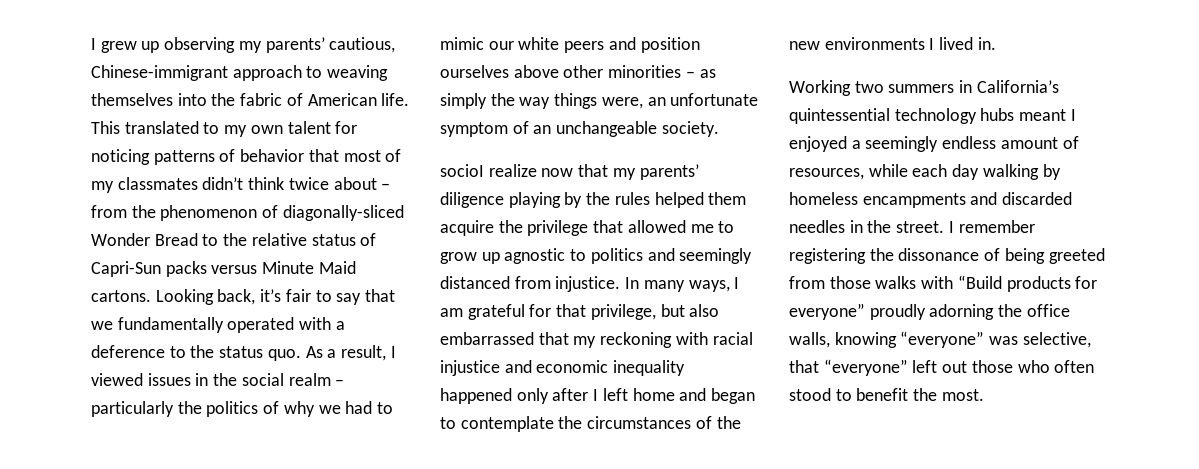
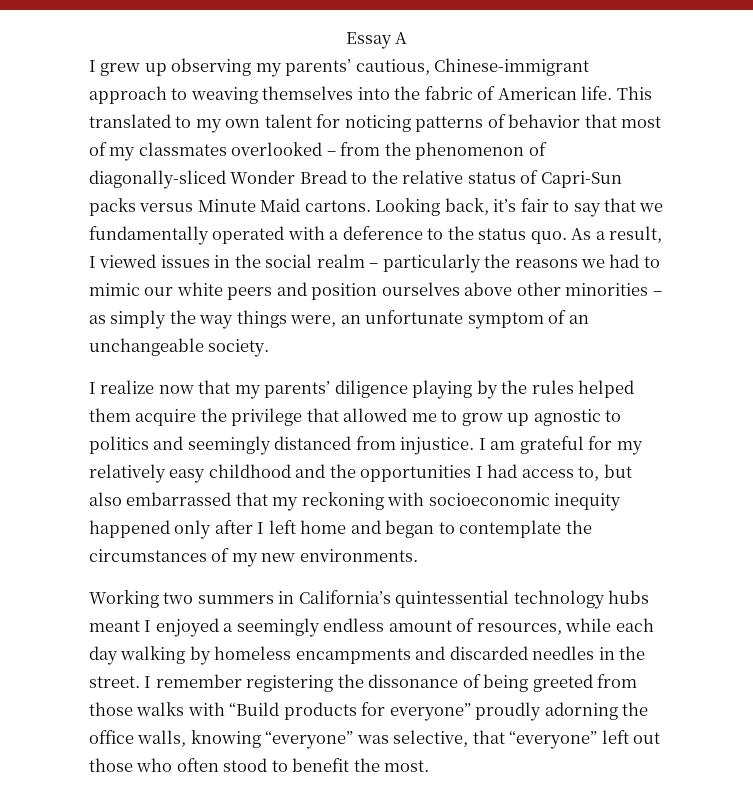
+ Essay A
- This translated to my own talent for noticing patterns of behavior that most of my classmates didn’t think twice about – from the phenomenon of diagonally-sliced Wonder Bread to the relative status of Capri-Sun packs versus Minute Maid cartons.
+ This translated to my own talent for noticing patterns of behavior that most of my classmates overlooked – from the phenomenon of diagonally-sliced Wonder Bread to the relative status of Capri-Sun packs versus Minute Maid cartons.
- As a result, I viewed issues in the social realm – particularly the politics of why we had to mimic our white peers and position ourselves above other minorities – as simply the way things were, an unfortunate symptom of an unchangeable society.
+ As a result, I viewed issues in the social realm – particularly the reasons we had to mimic our white peers and position ourselves above other minorities – as simply the way things were, an unfortunate symptom of an unchangeable society.
- socioI realize now that my parents’ diligence playing by the rules helped them acquire the privilege that allowed me to grow up agnostic to politics and seemingly distanced from injustice.
+ I realize now that my parents’ diligence playing by the rules helped them acquire the privilege that allowed me to grow up agnostic to politics and seemingly distanced from injustice.
- In many ways, I am grateful for that privilege, but also embarrassed that my reckoning with racial injustice and economic inequality happened only after I left home and began to contemplate the circumstances of the new environments I lived in.
+ I am grateful for my relatively easy childhood and the opportunities I had access to, but also embarrassed that my reckoning with socioeconomic inequity happened only after I left home and began to contemplate the circumstances of my new environments.

